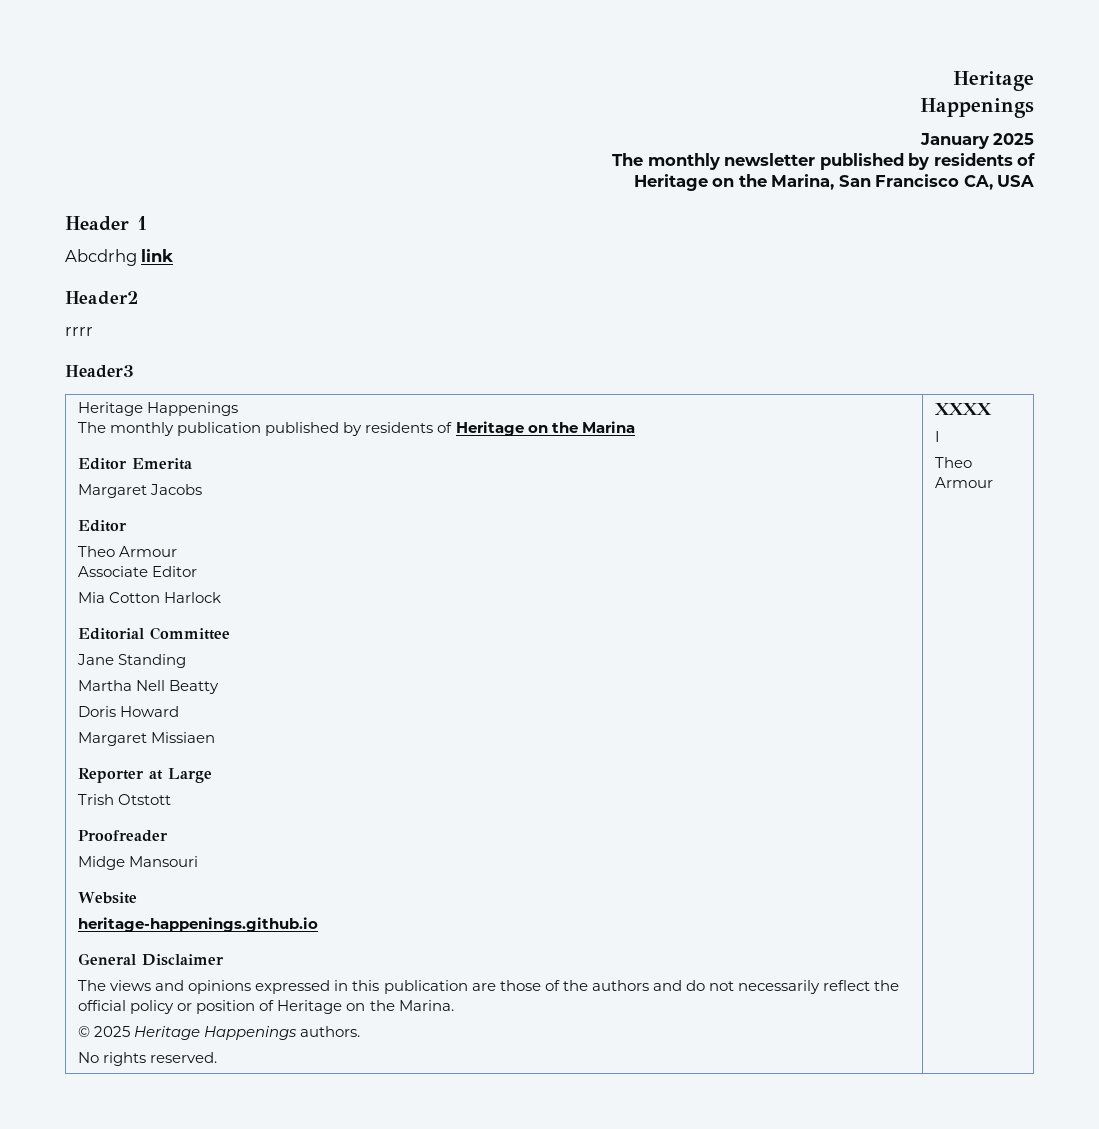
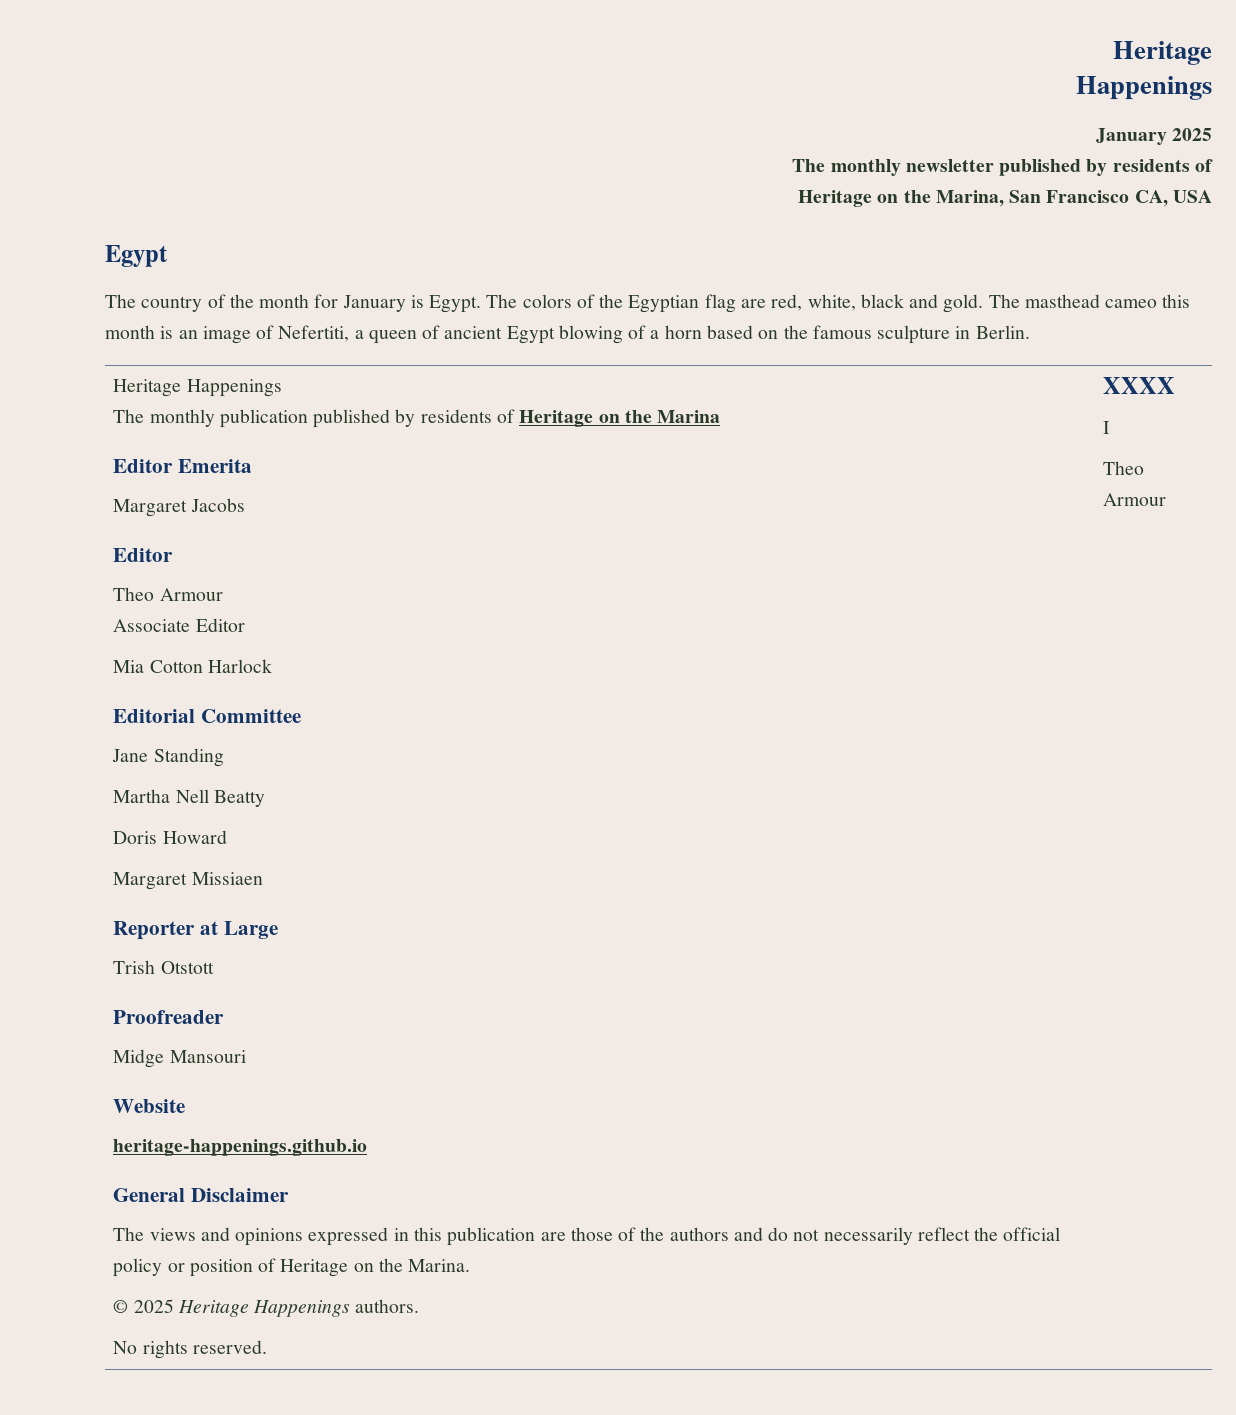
  Heritage on the Marina, San Francisco CA, USA
- Header 1
- Abcdrhg link
- Header2
- rrrr
- Header3
+ Egypt
+ The country of the month for January is Egypt. The colors of the Egyptian flag are red, white, black and gold. The masthead cameo this month is an image of Nefertiti, a queen of ancient Egypt blowing of a horn based on the famous sculpture in Berlin.

